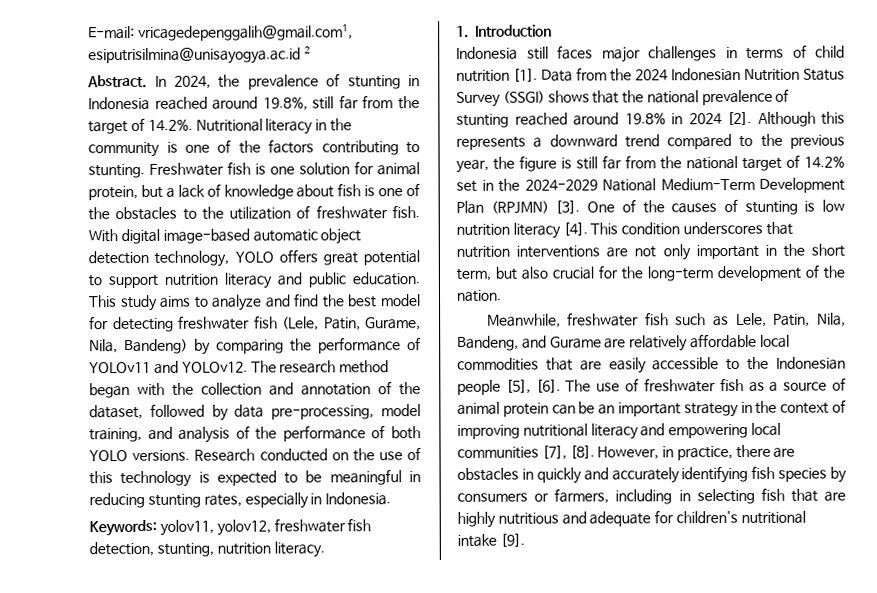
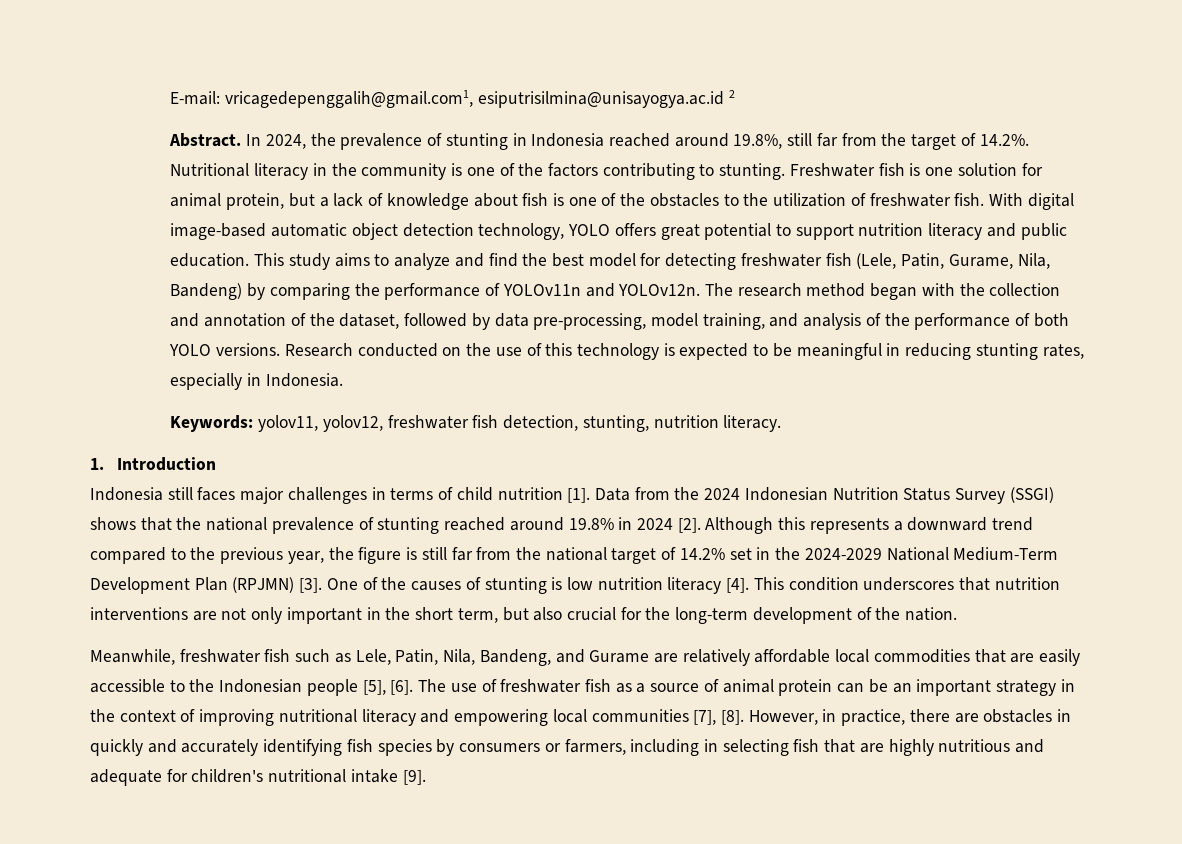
- This study aims to analyze and find the best model for detecting freshwater fish (Lele, Patin, Gurame, Nila, Bandeng) by comparing the performance of YOLOv11 and YOLOv12.
+ This study aims to analyze and find the best model for detecting freshwater fish (Lele, Patin, Gurame, Nila, Bandeng) by comparing the performance of YOLOv11n and YOLOv12n.

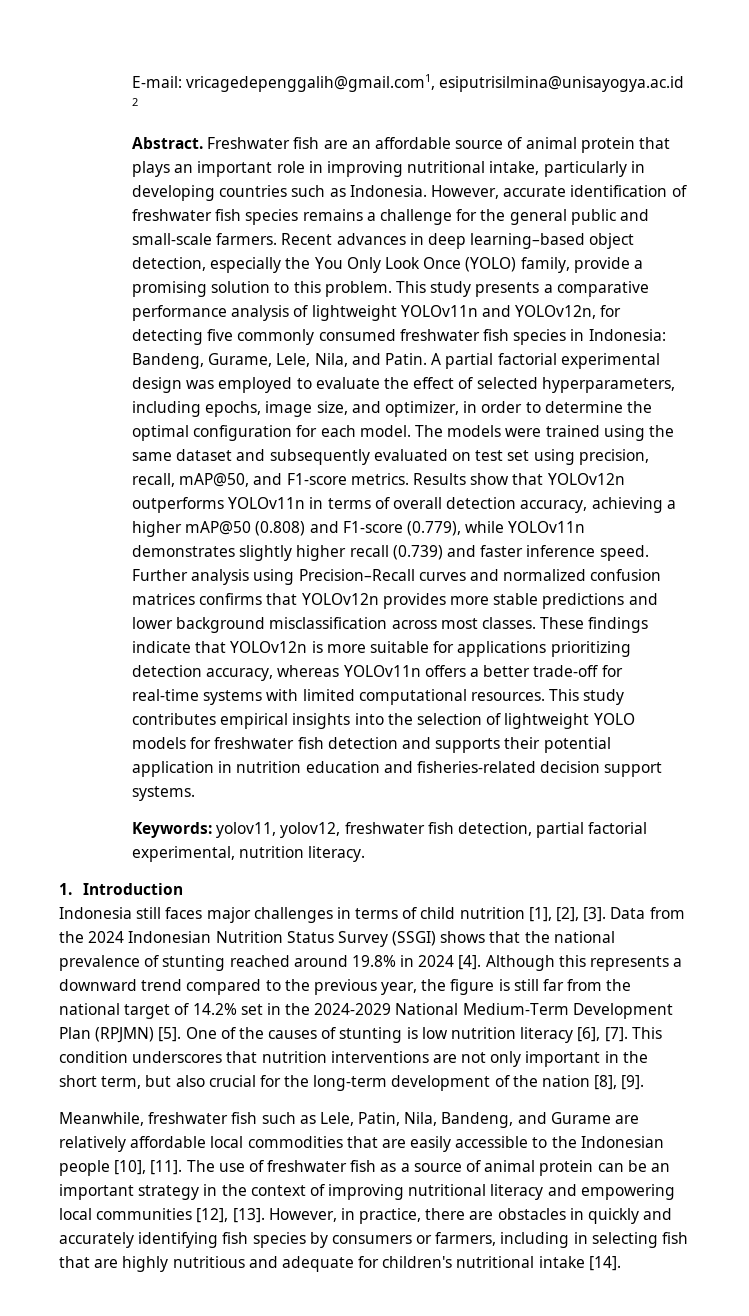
- In 2024, the prevalence of stunting in Indonesia reached around 19.8%, still far from the target of 14.2%. Nutritional literacy in the community is one of the factors contributing to stunting. Freshwater fish is one solution for animal protein, but a lack of knowledge about fish is one of the obstacles to the utilization of freshwater fish. With digital image-based automatic object detection technology, YOLO offers great potential to support nutrition literacy and public education. This study aims to analyze and find the best model for detecting freshwater fish (Lele, Patin, Gurame, Nila, Bandeng) by comparing the performance of YOLOv11n and YOLOv12n. The research method began with the collection and annotation of the dataset, followed by data pre-processing, model training, and analysis of the performance of both YOLO versions. Research conducted on the use of this technology is expected to be meaningful in reducing stunting rates, especially in Indonesia.
+ Freshwater fish are an affordable source of animal protein that plays an important role in improving nutritional intake, particularly in developing countries such as Indonesia. However, accurate identification of freshwater fish species remains a challenge for the general public and small-scale farmers. Recent advances in deep learning–based object detection, especially the You Only Look Once (YOLO) family, provide a promising solution to this problem. This study presents a comparative performance analysis of lightweight YOLOv11n and YOLOv12n, for detecting five commonly consumed freshwater fish species in Indonesia: Bandeng, Gurame, Lele, Nila, and Patin. A partial factorial experimental design was employed to evaluate the effect of selected hyperparameters, including epochs, image size, and optimizer, in order to determine the optimal configuration for each model. The models were trained using the same dataset and subsequently evaluated on test set using precision, recall, mAP@50, and F1-score metrics. Results show that YOLOv12n outperforms YOLOv11n in terms of overall detection accuracy, achieving a higher mAP@50 (0.808) and F1-score (0.779), while YOLOv11n demonstrates slightly higher recall (0.739) and faster inference speed. Further analysis using Precision–Recall curves and normalized confusion matrices confirms that YOLOv12n provides more stable predictions and lower background misclassification across most classes. These findings indicate that YOLOv12n is more suitable for applications prioritizing detection accuracy, whereas YOLOv11n offers a better trade-off for real-time systems with limited computational resources. This study contributes empirical insights into the selection of lightweight YOLO models for freshwater fish detection and supports their potential application in nutrition education and fisheries-related decision support systems.
- Keywords: yolov11, yolov12, freshwater fish detection, stunting, nutrition literacy.
+ Keywords: yolov11, yolov12, freshwater fish detection, partial factorial experimental, nutrition literacy.
- Indonesia still faces major challenges in terms of child nutrition [1].
+ Indonesia still faces major challenges in terms of child nutrition [1], [2], [3].
- Data from the 2024 Indonesian Nutrition Status Survey (SSGI) shows that the national prevalence of stunting reached around 19.8% in 2024 [2].
+ Data from the 2024 Indonesian Nutrition Status Survey (SSGI) shows that the national prevalence of stunting reached around 19.8% in 2024 [4].
- Although this represents a downward trend compared to the previous year, the figure is still far from the national target of 14.2% set in the 2024-2029 National Medium-Term Development Plan (RPJMN) [3].
+ Although this represents a downward trend compared to the previous year, the figure is still far from the national target of 14.2% set in the 2024-2029 National Medium-Term Development Plan (RPJMN) [5].
- One of the causes of stunting is low nutrition literacy [4].
+ One of the causes of stunting is low nutrition literacy [6], [7].
- This condition underscores that nutrition interventions are not only important in the short term, but also crucial for the long-term development of the nation.
+ This condition underscores that nutrition interventions are not only important in the short term, but also crucial for the long-term development of the nation [8], [9].
- Meanwhile, freshwater fish such as Lele, Patin, Nila, Bandeng, and Gurame are relatively affordable local commodities that are easily accessible to the Indonesian people [5], [6].
+ Meanwhile, freshwater fish such as Lele, Patin, Nila, Bandeng, and Gurame are relatively affordable local commodities that are easily accessible to the Indonesian people [10], [11].
- The use of freshwater fish as a source of animal protein can be an important strategy in the context of improving nutritional literacy and empowering local communities [7], [8].
+ The use of freshwater fish as a source of animal protein can be an important strategy in the context of improving nutritional literacy and empowering local communities [12], [13].
- However, in practice, there are obstacles in quickly and accurately identifying fish species by consumers or farmers, including in selecting fish that are highly nutritious and adequate for children's nutritional intake [9].
+ However, in practice, there are obstacles in quickly and accurately identifying fish species by consumers or farmers, including in selecting fish that are highly nutritious and adequate for children's nutritional intake [14].

